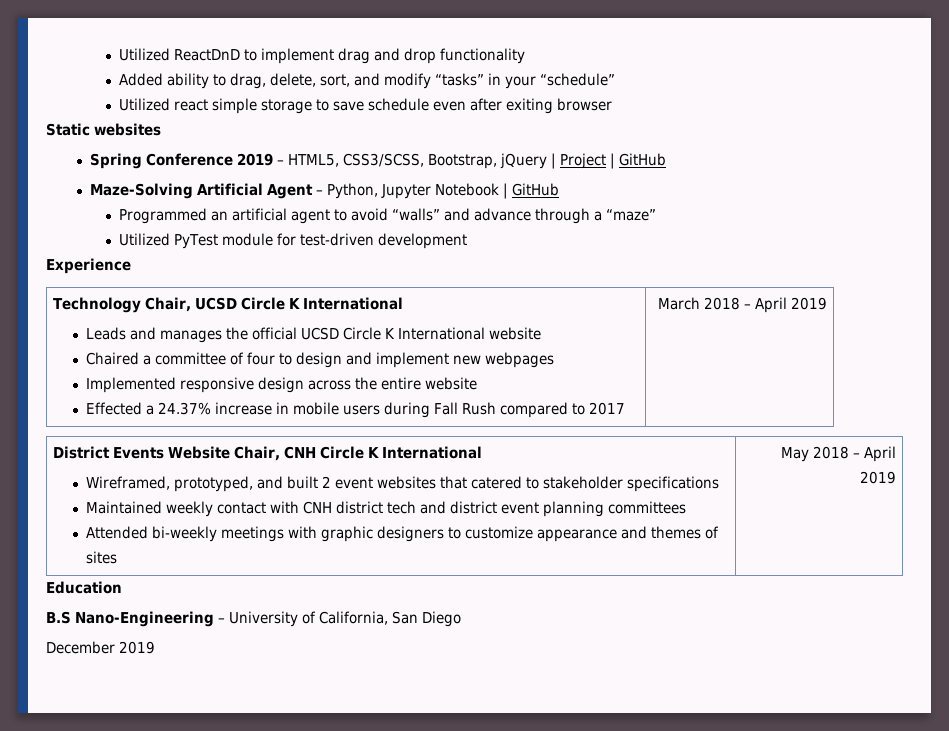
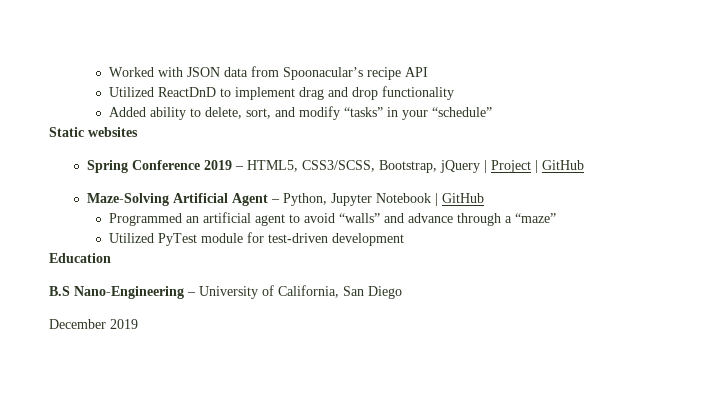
+ Worked with JSON data from Spoonacular’s recipe API
- Added ability to drag, delete, sort, and modify “tasks” in your “schedule”
+ Added ability to delete, sort, and modify “tasks” in your “schedule”
- Utilized react simple storage to save schedule even after exiting browser
- Experience
- Technology Chair, UCSD Circle K International
- Leads and manages the official UCSD Circle K International website
- Chaired a committee of four to design and implement new webpages
- Implemented responsive design across the entire website
- Effected a 24.37% increase in mobile users during Fall Rush compared to 2017 | March 2018 – April 2019
- District Events Website Chair, CNH Circle K International
- Wireframed, prototyped, and built 2 event websites that catered to stakeholder specifications
- Maintained weekly contact with CNH district tech and district event planning committees
- Attended bi-weekly meetings with graphic designers to customize appearance and themes of sites | May 2018 – April 2019

